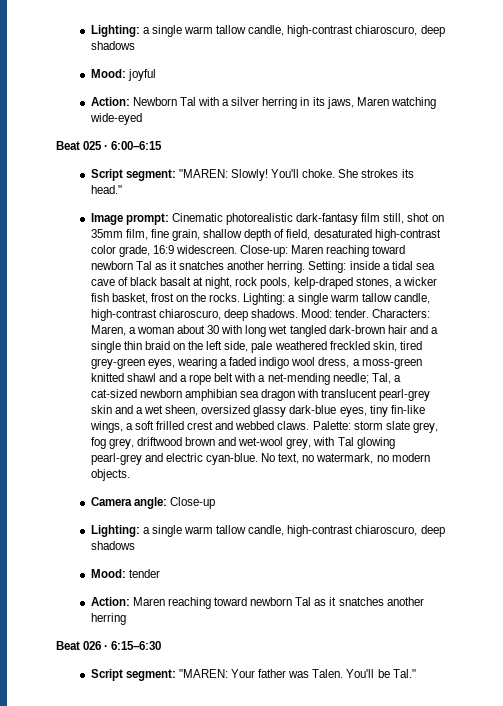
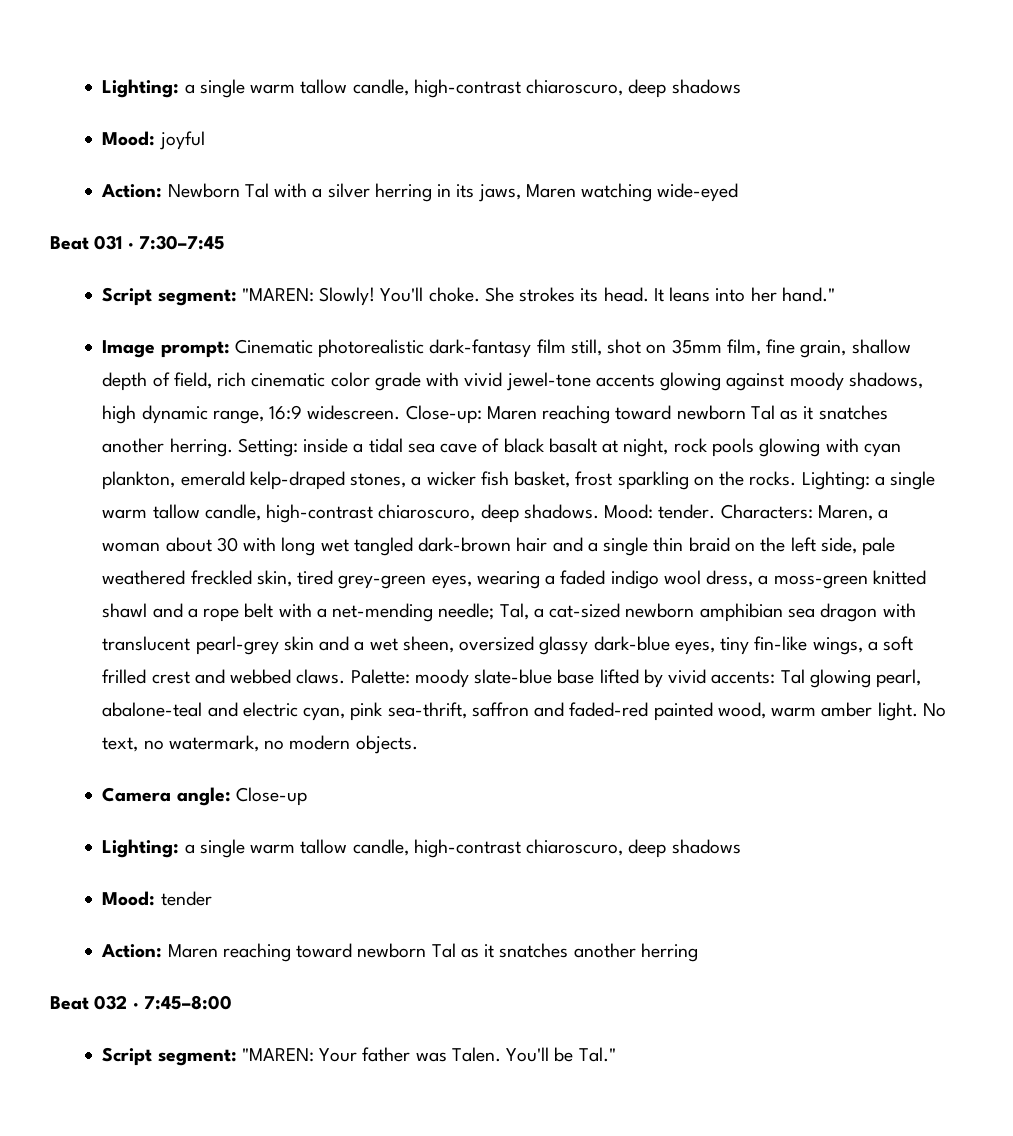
- Beat 025 · 6:00–6:15
+ Beat 031 · 7:30–7:45
- She strokes its head."
+ She strokes its head. It leans into her hand."
- Image prompt: Cinematic photorealistic dark-fantasy film still, shot on 35mm film, fine grain, shallow depth of field, desaturated high-contrast color grade, 16:9 widescreen.
+ Image prompt: Cinematic photorealistic dark-fantasy film still, shot on 35mm film, fine grain, shallow depth of field, rich cinematic color grade with vivid jewel-tone accents glowing against moody shadows, high dynamic range, 16:9 widescreen.
- Setting: inside a tidal sea cave of black basalt at night, rock pools, kelp-draped stones, a wicker fish basket, frost on the rocks.
+ Setting: inside a tidal sea cave of black basalt at night, rock pools glowing with cyan plankton, emerald kelp-draped stones, a wicker fish basket, frost sparkling on the rocks.
- Palette: storm slate grey, fog grey, driftwood brown and wet-wool grey, with Tal glowing pearl-grey and electric cyan-blue.
+ Palette: moody slate-blue base lifted by vivid accents: Tal glowing pearl, abalone-teal and electric cyan, pink sea-thrift, saffron and faded-red painted wood, warm amber light.
- Beat 026 · 6:15–6:30
+ Beat 032 · 7:45–8:00

